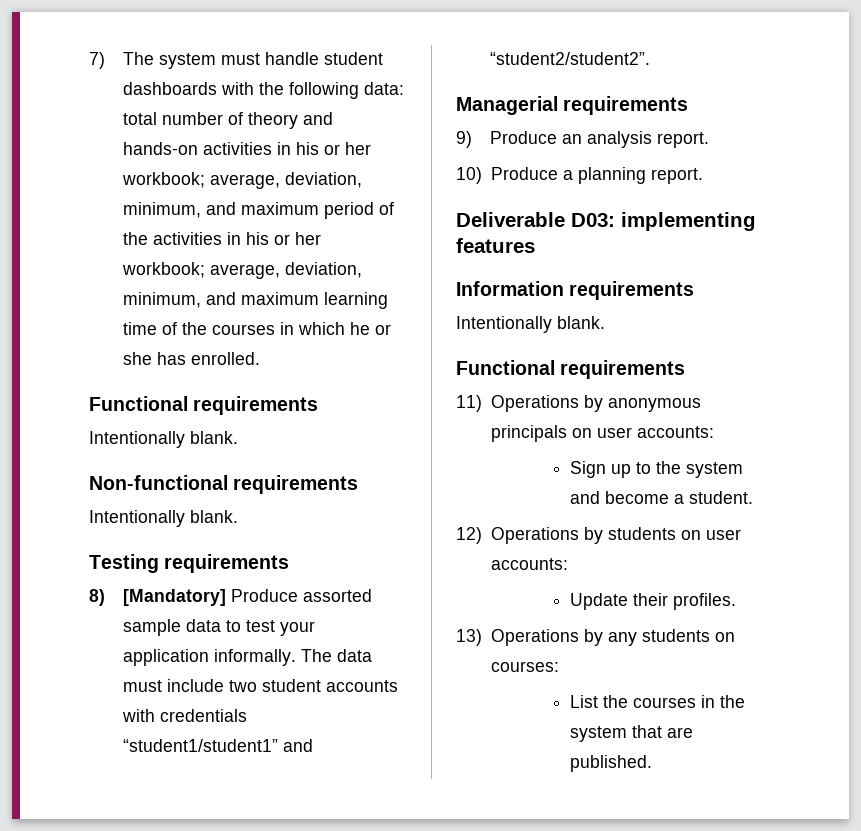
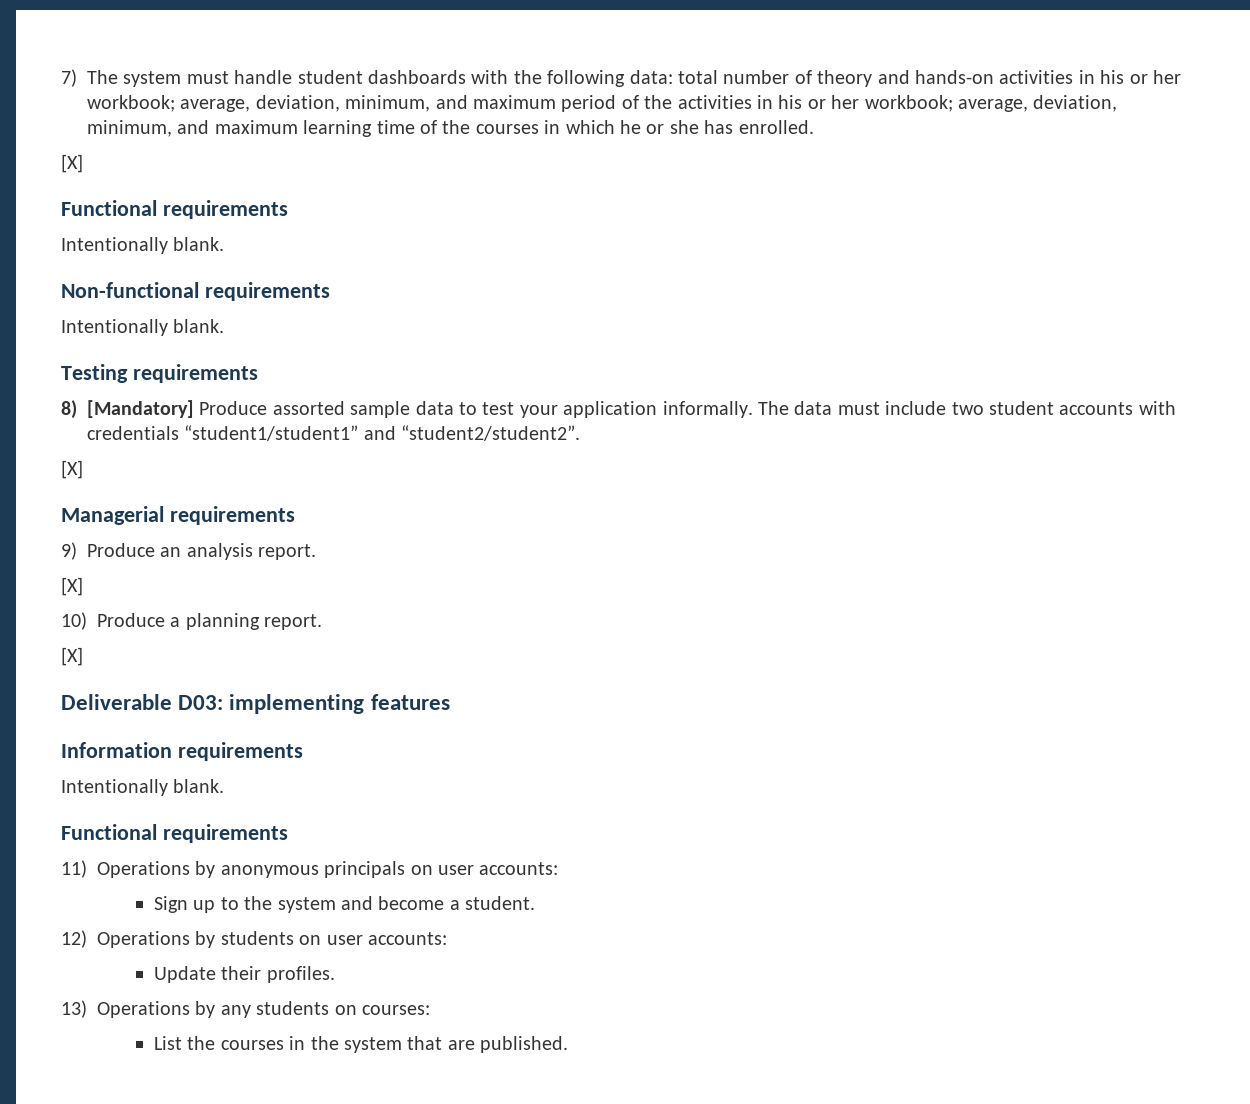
  7) The system must handle student dashboards with the following data: total number of theory and hands-on activities in his or her workbook; average, deviation, minimum, and maximum period of the activities in his or her workbook; average, deviation, minimum, and maximum learning time of the courses in which he or she has enrolled.
+ [X]
  The data must include two student accounts with credentials “student1/student1” and “student2/student2”.
+ [X]
  9) Produce an analysis report.
+ [X]
  10) Produce a planning report.
+ [X]

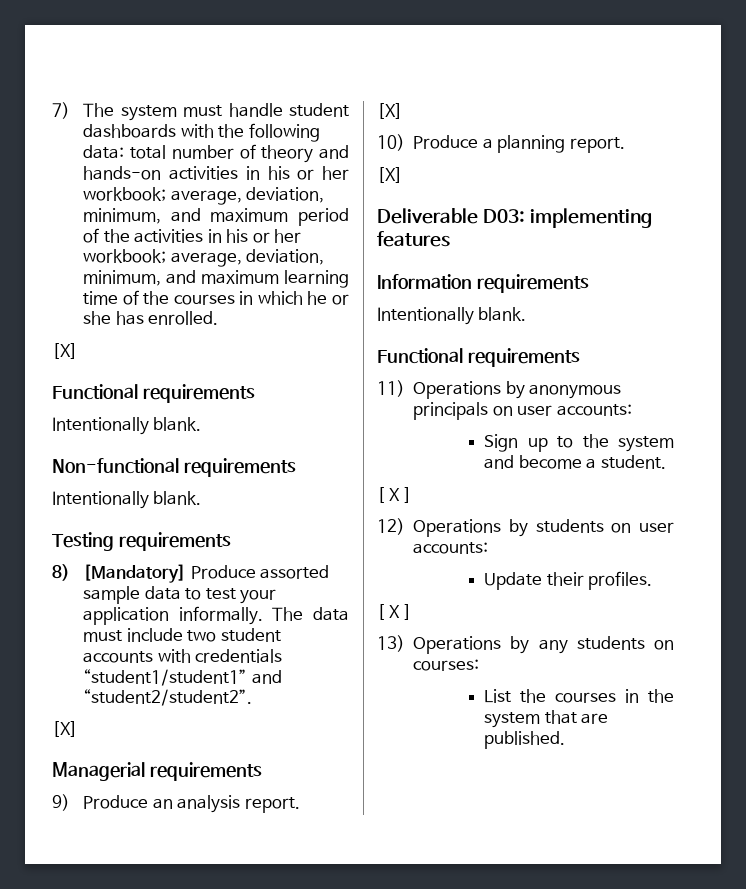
  Sign up to the system and become a student.
+ [ X ]
  Update their profiles.
+ [ X ]

